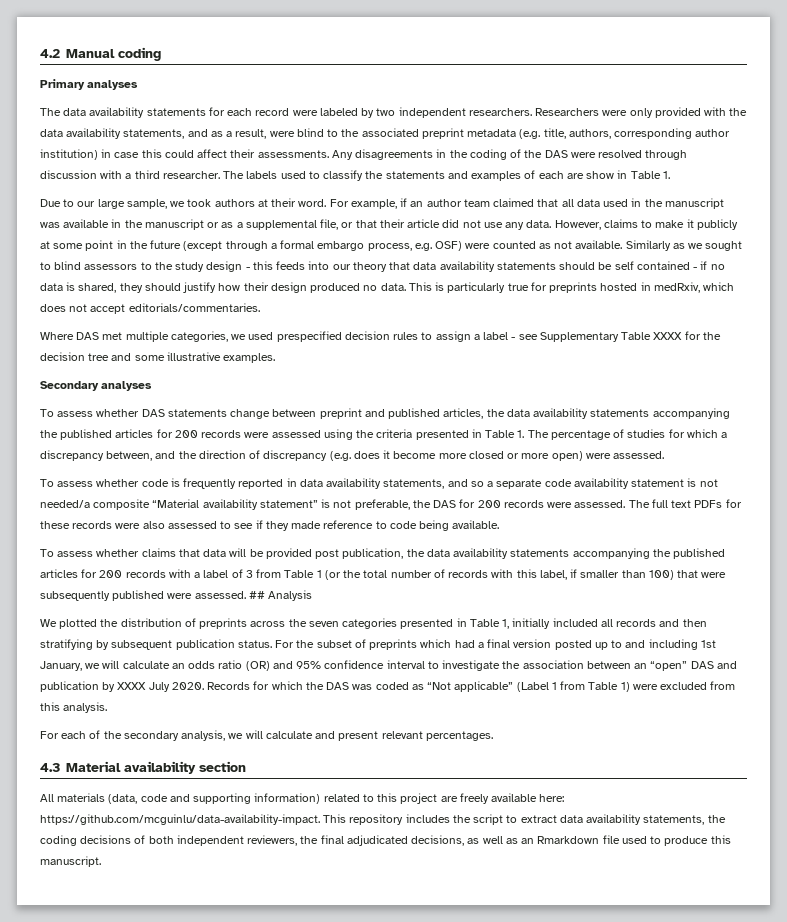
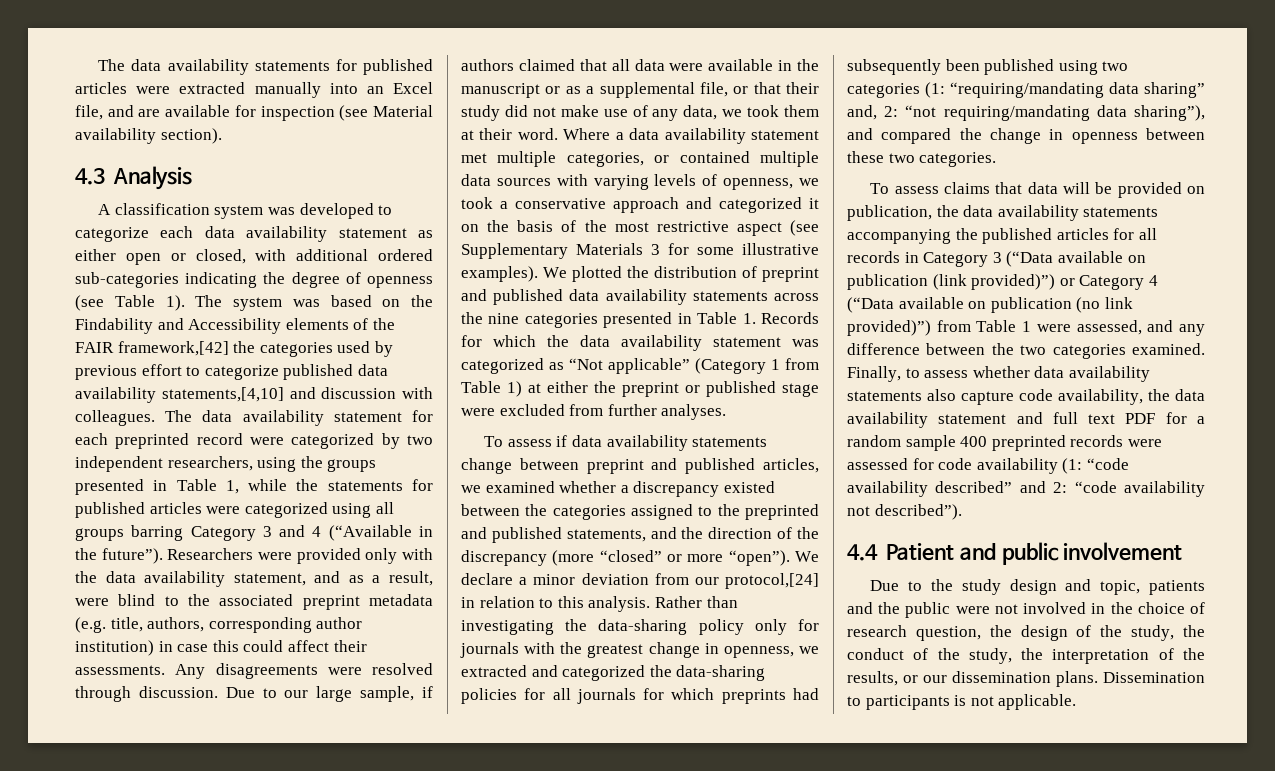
- 4.2 Manual coding
- Primary analyses
- The data availability statements for each record were labeled by two independent researchers. Researchers were only provided with the data availability statements, and as a result, were blind to the associated preprint metadata (e.g. title, authors, corresponding author institution) in case this could affect their assessments.
+ The data availability statements for published articles were extracted manually into an Excel file, and are available for inspection (see Material availability section).
+ 4.3 Analysis
+ A classification system was developed to categorize each data availability statement as either open or closed, with additional ordered sub-categories indicating the degree of openness (see Table 1). The system was based on the Findability and Accessibility elements of the FAIR framework,[42] the categories used by previous effort to categorize published data availability statements,[4,10] and discussion with colleagues. The data availability statement for each preprinted record were categorized by two independent researchers, using the groups presented in Table 1, while the statements for published articles were categorized using all groups barring Category 3 and 4 (“Available in the future”). Researchers were provided only with the data availability statement, and as a result, were blind to the associated preprint metadata (e.g. title, authors, corresponding author institution) in case this could affect their assessments.
- Any disagreements in the coding of the DAS were resolved through discussion with a third researcher. The labels used to classify the statements and examples of each are show in Table 1.
- Due to our large sample, we took authors at their word. For example, if an author team claimed that all data used in the manuscript was available in the manuscript or as a supplemental file, or that their article did not use any data. However, claims to make it publicly at some point in the future (except through a formal embargo process, e.g. OSF) were counted as not available. Similarly as we sought to blind assessors to the study design - this feeds into our theory that data availability statements should be self contained - if no data is shared, they should justify how their design produced no data. This is particularly true for preprints hosted in medRxiv, which does not accept editorials/commentaries.
- Where DAS met multiple categories, we used prespecified decision rules to assign a label - see Supplementary Table XXXX for the decision tree and some illustrative examples.
- Secondary analyses
- To assess whether DAS statements change between preprint and published articles, the data availability statements accompanying the published articles for 200 records were assessed using the criteria presented in Table 1. The percentage of studies for which a discrepancy between, and the direction of discrepancy (e.g. does it become more closed or more open) were assessed.
- To assess whether code is frequently reported in data availability statements, and so a separate code availability statement is not needed/a composite “Material availability statement” is not preferable, the DAS for 200 records were assessed. The full text PDFs for these records were also assessed to see if they made reference to code being available.
- To assess whether claims that data will be provided post publication, the data availability statements accompanying the published articles for 200 records with a label of 3 from Table 1 (or the total number of records with this label, if smaller than 100) that were subsequently published were assessed. ## Analysis
- We plotted the distribution of preprints across the seven categories presented in Table 1, initially included all records and then stratifying by subsequent publication status. For the subset of preprints which had a final version posted up to and including 1st January, we will calculate an odds ratio (OR) and 95% confidence interval to investigate the association between an “open” DAS and publication by XXXX July 2020. Records for which the DAS was coded as “Not applicable” (Label 1 from Table 1) were excluded from this analysis.
- For each of the secondary analysis, we will calculate and present relevant percentages.
- 4.3 Material availability section
- All materials (data, code and supporting information) related to this project are freely available here: https://github.com/mcguinlu/data-availability-impact. This repository includes the script to extract data availability statements, the coding decisions of both independent reviewers, the final adjudicated decisions, as well as an Rmarkdown file used to produce this manuscript.
+ Any disagreements were resolved through discussion. Due to our large sample, if authors claimed that all data were available in the manuscript or as a supplemental file, or that their study did not make use of any data, we took them at their word. Where a data availability statement met multiple categories, or contained multiple data sources with varying levels of openness, we took a conservative approach and categorized it on the basis of the most restrictive aspect (see Supplementary Materials 3 for some illustrative examples). We plotted the distribution of preprint and published data availability statements across the nine categories presented in Table 1. Records for which the data availability statement was categorized as “Not applicable” (Category 1 from Table 1) at either the preprint or published stage were excluded from further analyses.
+ To assess if data availability statements change between preprint and published articles, we examined whether a discrepancy existed between the categories assigned to the preprinted and published statements, and the direction of the discrepancy (more “closed” or more “open”). We declare a minor deviation from our protocol,[24] in relation to this analysis. Rather than investigating the data-sharing policy only for journals with the greatest change in openness, we extracted and categorized the data-sharing policies for all journals for which preprints had subsequently been published using two categories (1: “requiring/mandating data sharing” and, 2: “not requiring/mandating data sharing”), and compared the change in openness between these two categories.
+ To assess claims that data will be provided on publication, the data availability statements accompanying the published articles for all records in Category 3 (“Data available on publication (link provided)”) or Category 4 (“Data available on publication (no link provided)”) from Table 1 were assessed, and any difference between the two categories examined. Finally, to assess whether data availability statements also capture code availability, the data availability statement and full text PDF for a random sample 400 preprinted records were assessed for code availability (1: “code availability described” and 2: “code availability not described”).
+ 4.4 Patient and public involvement
+ Due to the study design and topic, patients and the public were not involved in the choice of research question, the design of the study, the conduct of the study, the interpretation of the results, or our dissemination plans. Dissemination to participants is not applicable.

